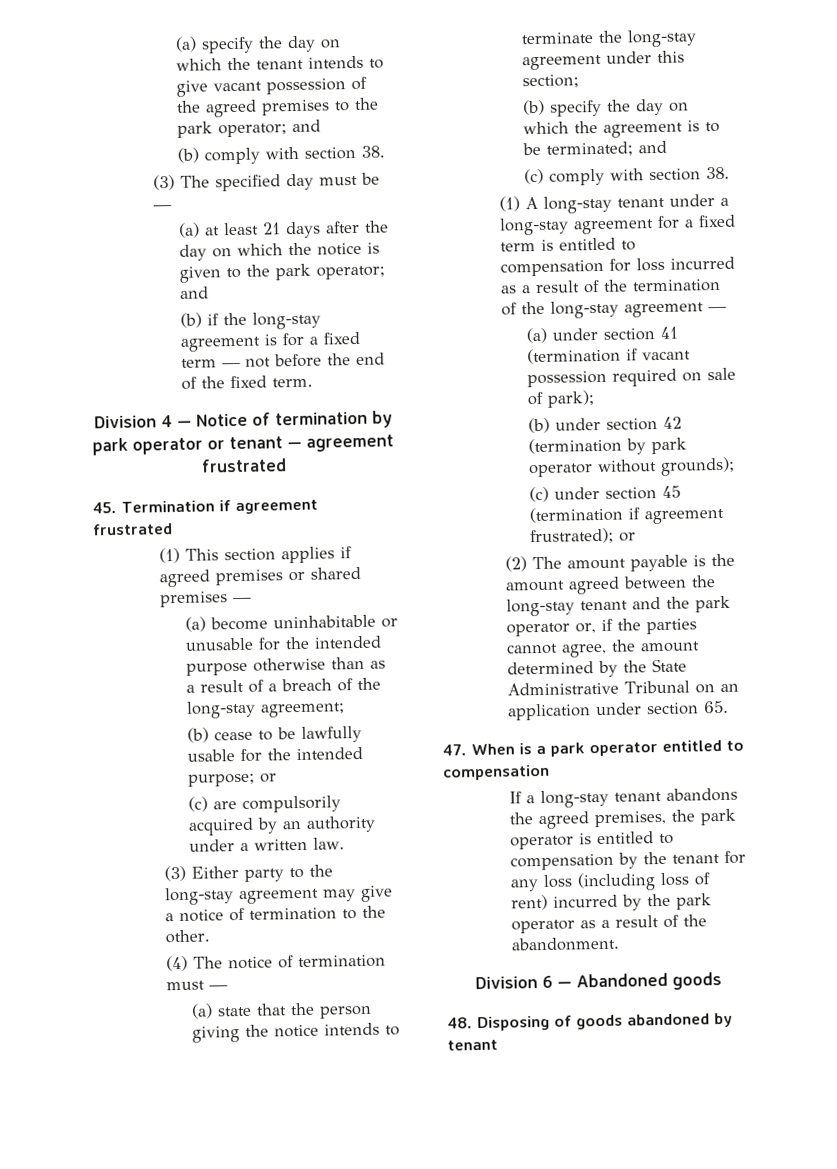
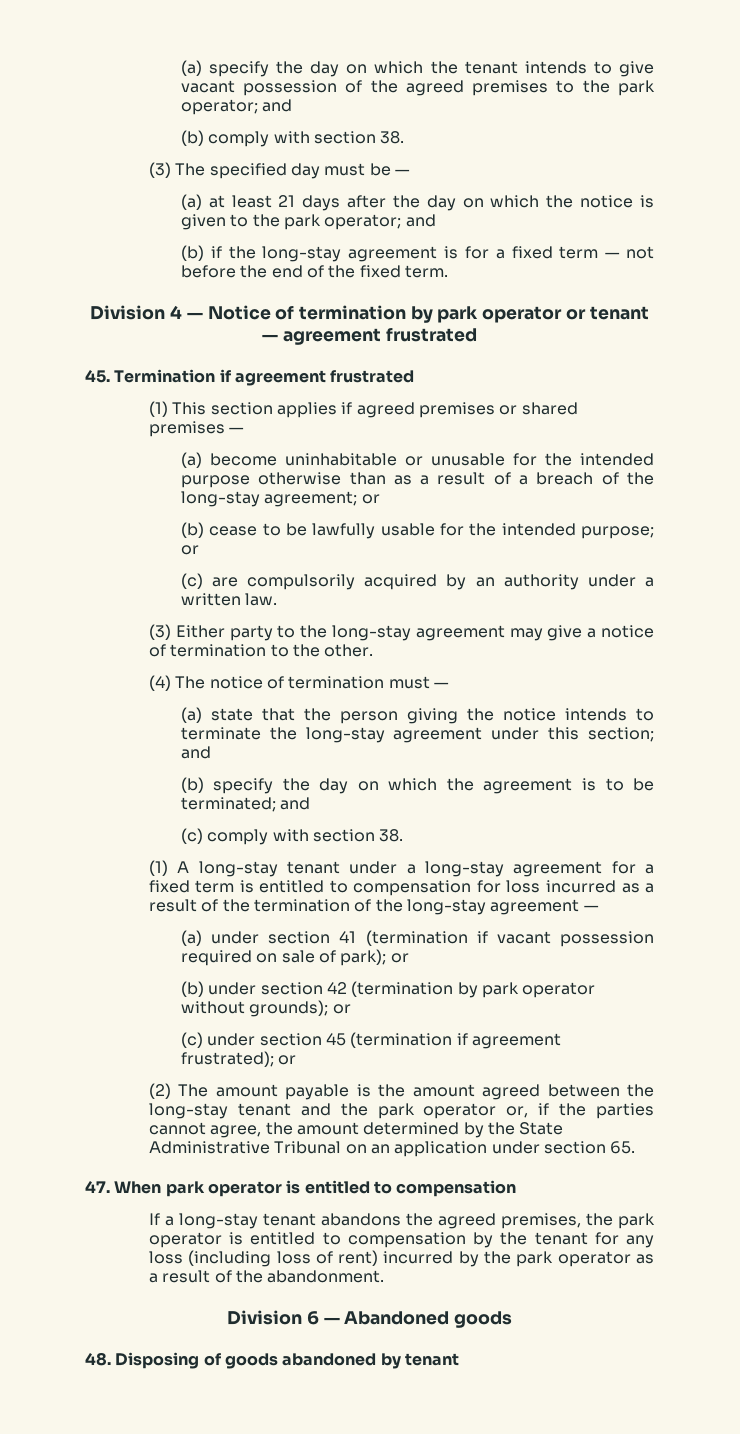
- (a) become uninhabitable or unusable for the intended purpose otherwise than as a result of a breach of the long-stay agreement;
+ (a) become uninhabitable or unusable for the intended purpose otherwise than as a result of a breach of the long-stay agreement; or
- (a) state that the person giving the notice intends to terminate the long-stay agreement under this section;
+ (a) state that the person giving the notice intends to terminate the long-stay agreement under this section; and
- (a) under section 41 (termination if vacant possession required on sale of park);
+ (a) under section 41 (termination if vacant possession required on sale of park); or
- (b) under section 42 (termination by park operator without grounds);
+ (b) under section 42 (termination by park operator without grounds); or
- 47. When is a park operator entitled to compensation
+ 47. When park operator is entitled to compensation

